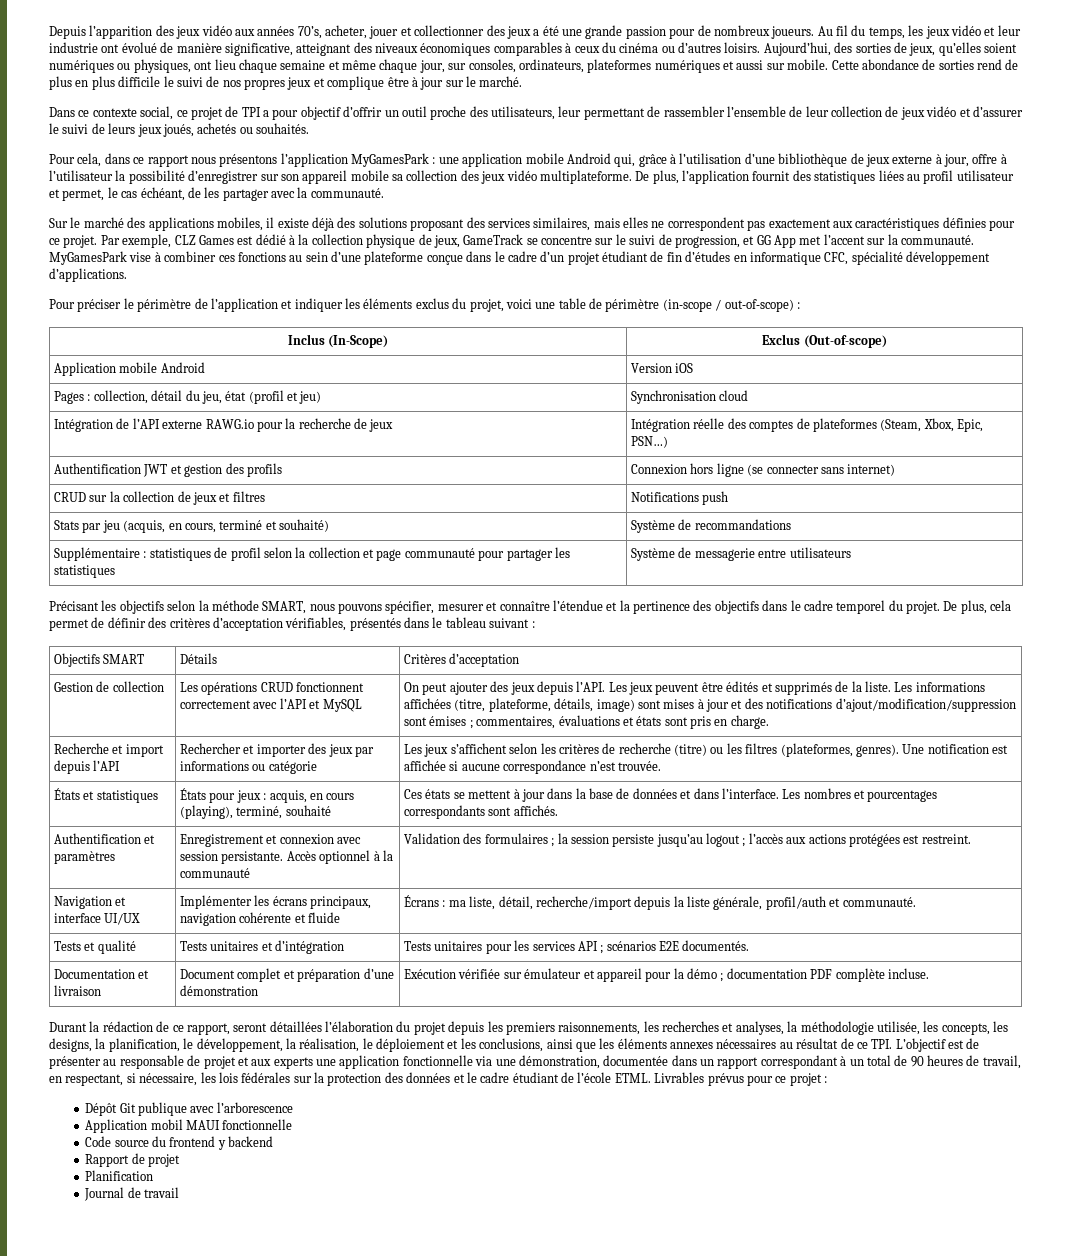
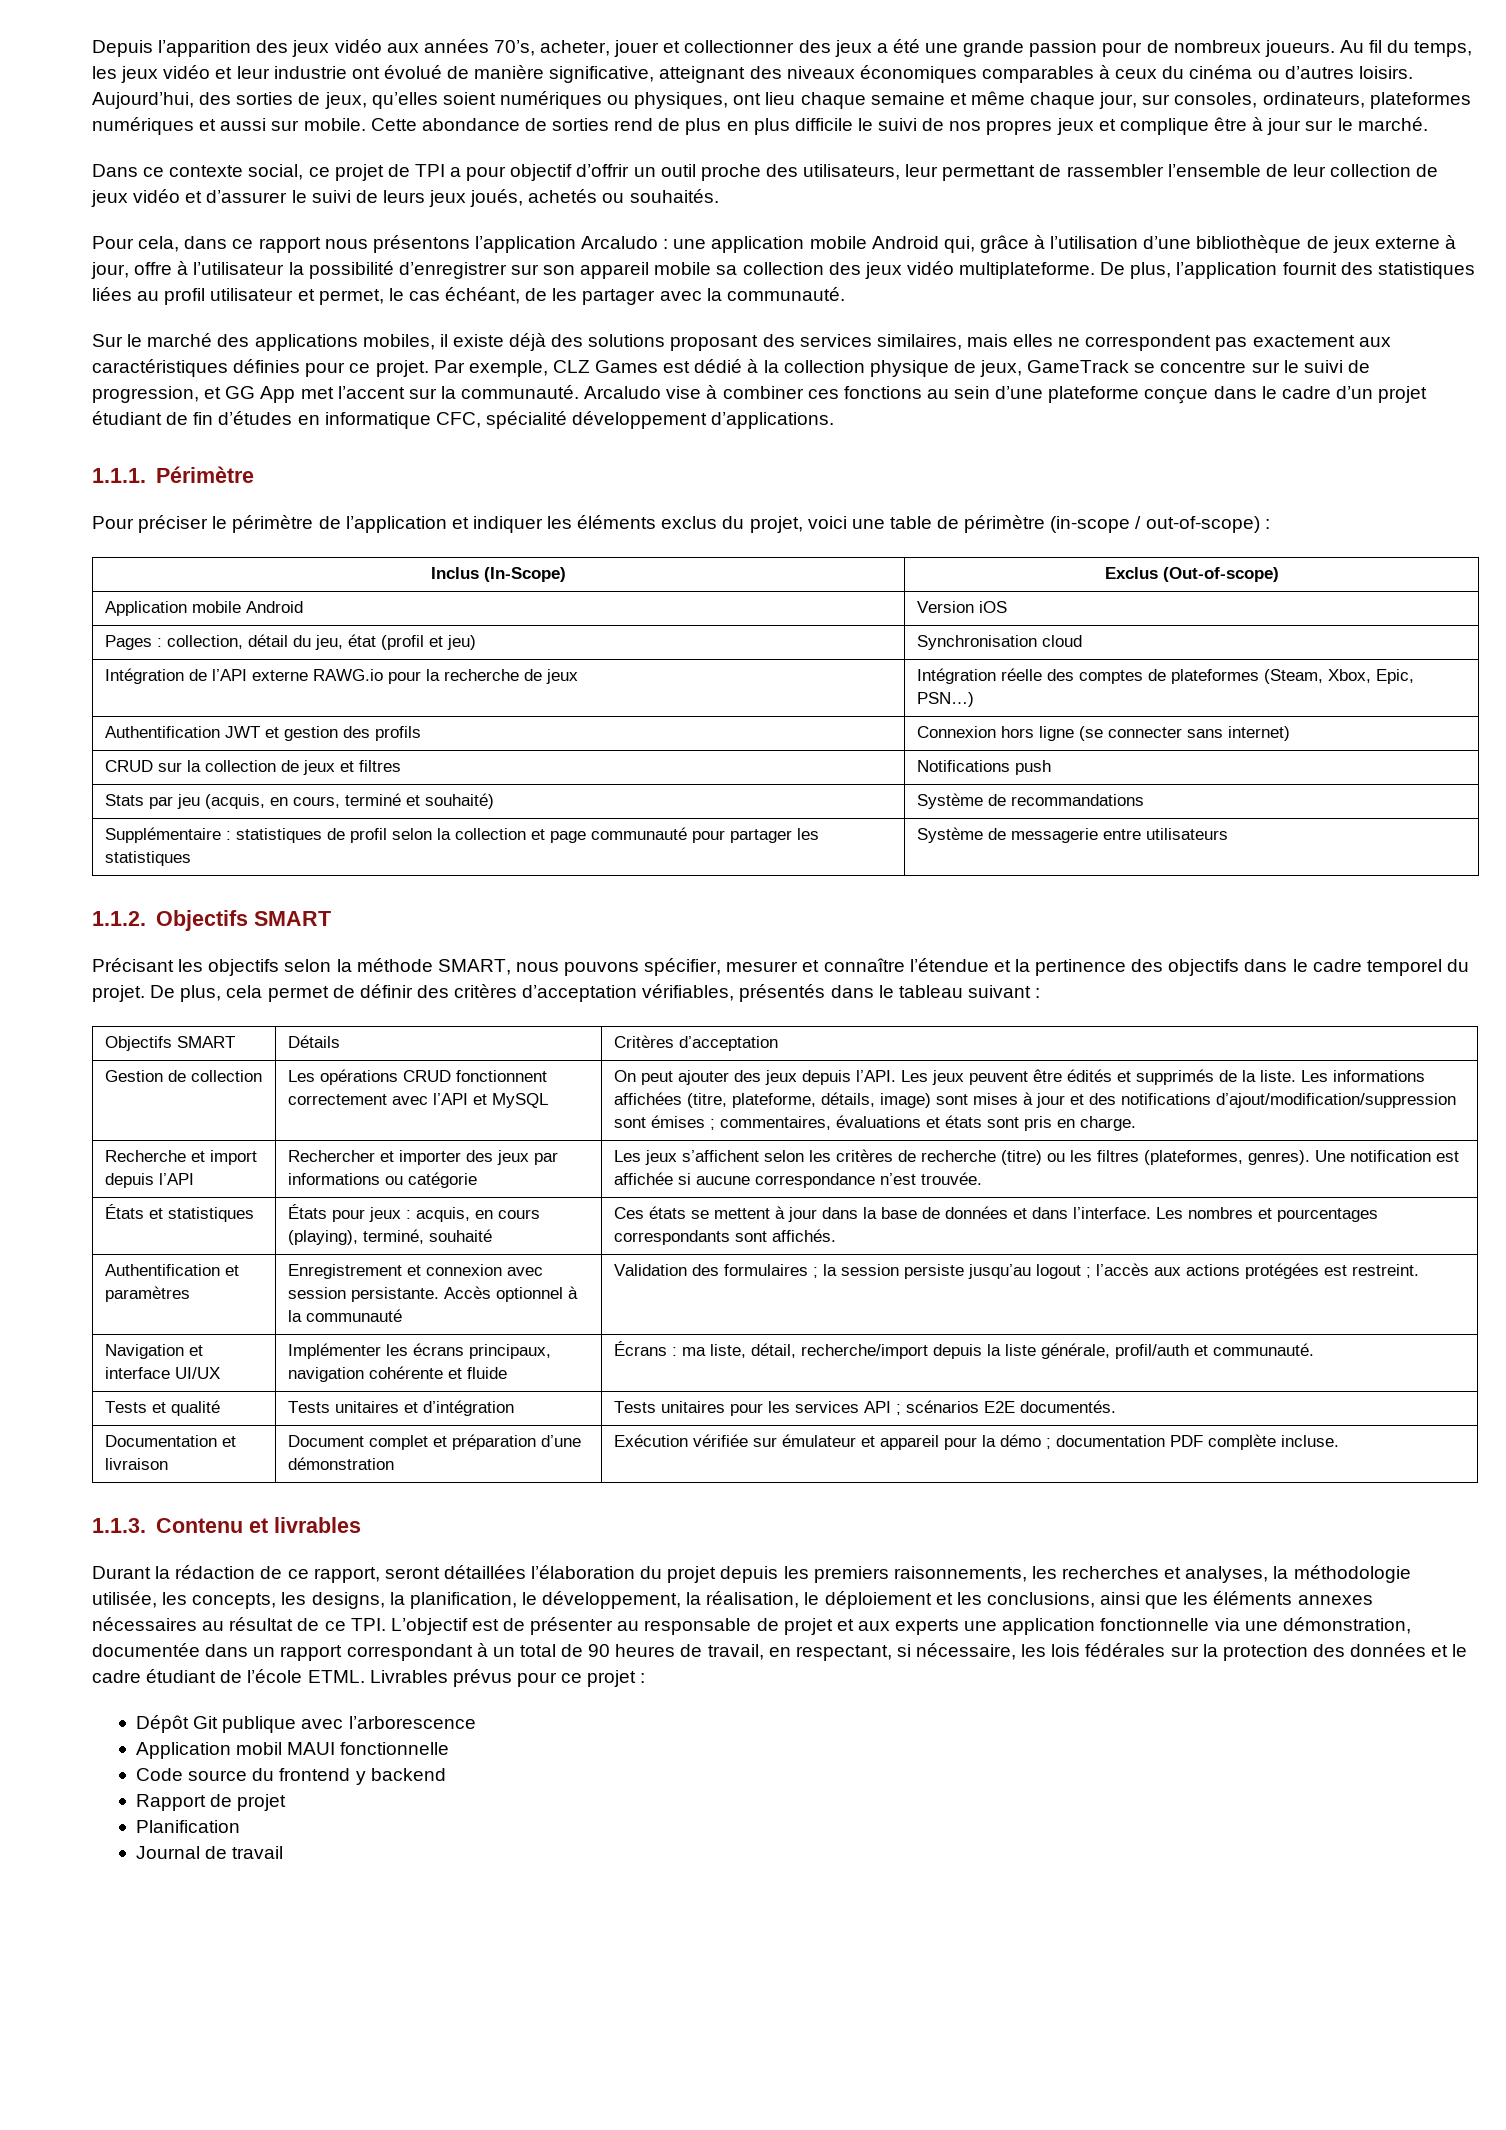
- Pour cela, dans ce rapport nous présentons l’application MyGamesPark : une application mobile Android qui, grâce à l’utilisation d’une bibliothèque de jeux externe à jour, offre à l’utilisateur la possibilité d’enregistrer sur son appareil mobile sa collection des jeux vidéo multiplateforme.
+ Pour cela, dans ce rapport nous présentons l’application Arcaludo : une application mobile Android qui, grâce à l’utilisation d’une bibliothèque de jeux externe à jour, offre à l’utilisateur la possibilité d’enregistrer sur son appareil mobile sa collection des jeux vidéo multiplateforme.
- MyGamesPark vise à combiner ces fonctions au sein d’une plateforme conçue dans le cadre d’un projet étudiant de fin d’études en informatique CFC, spécialité développement d’applications.
+ Arcaludo vise à combiner ces fonctions au sein d’une plateforme conçue dans le cadre d’un projet étudiant de fin d’études en informatique CFC, spécialité développement d’applications.
+ 1.1.1. Périmètre
+ 1.1.2. Objectifs SMART
+ 1.1.3. Contenu et livrables

